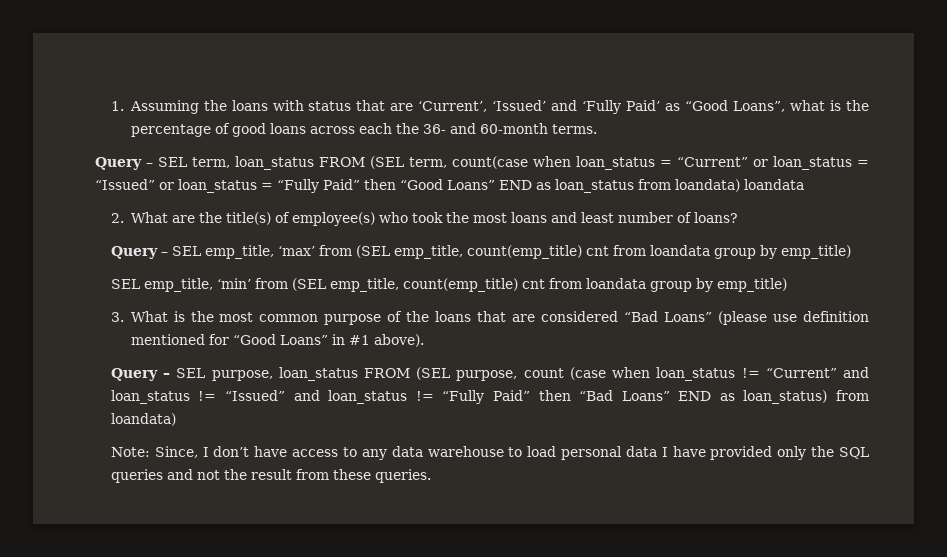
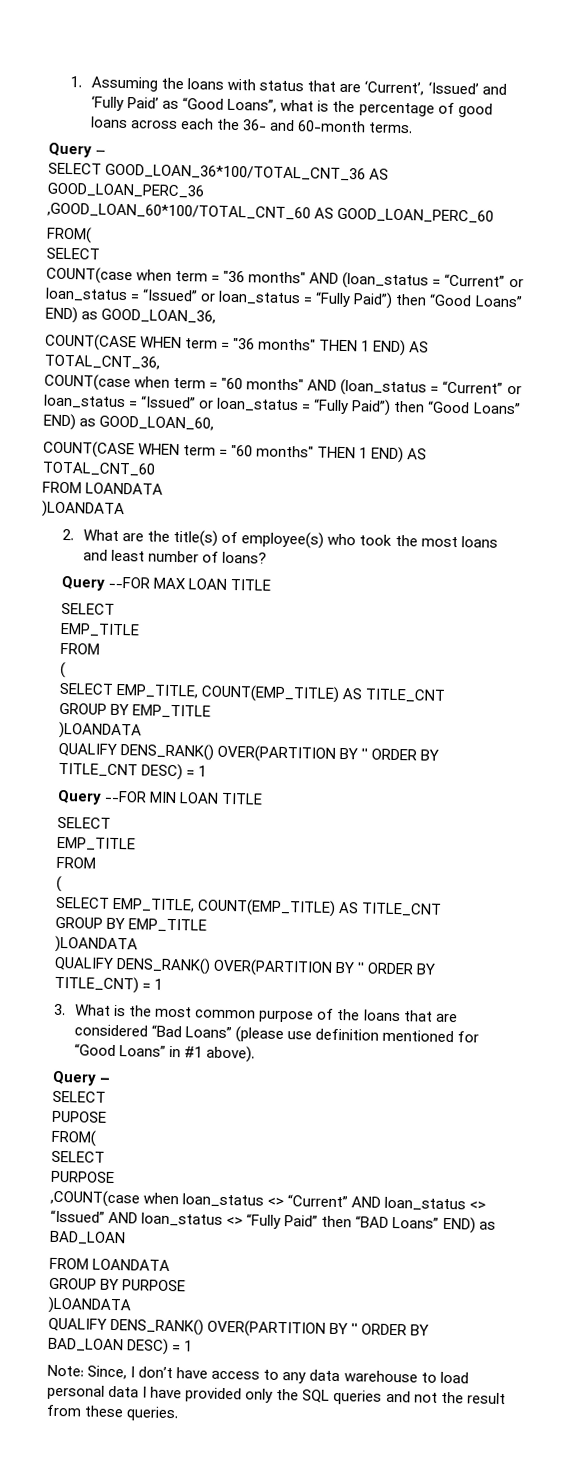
  1. Assuming the loans with status that are ‘Current’, ‘Issued’ and ‘Fully Paid’ as “Good Loans”, what is the percentage of good loans across each the 36- and 60-month terms.
- Query – SEL term, loan_status FROM (SEL term, count(case when loan_status = “Current” or loan_status = “Issued” or loan_status = “Fully Paid” then “Good Loans” END as loan_status from loandata) loandata
+ Query –
+ SELECT GOOD_LOAN_36*100/TOTAL_CNT_36 AS GOOD_LOAN_PERC_36
+ ,GOOD_LOAN_60*100/TOTAL_CNT_60 AS GOOD_LOAN_PERC_60
+ FROM(
+ SELECT
+ COUNT(case when term = "36 months" AND (loan_status = “Current” or loan_status = “Issued” or loan_status = “Fully Paid”) then “Good Loans” END) as GOOD_LOAN_36,
+ COUNT(CASE WHEN term = "36 months" THEN 1 END) AS TOTAL_CNT_36,
+ COUNT(case when term = "60 months" AND (loan_status = “Current” or loan_status = “Issued” or loan_status = “Fully Paid”) then “Good Loans” END) as GOOD_LOAN_60,
+ COUNT(CASE WHEN term = "60 months" THEN 1 END) AS TOTAL_CNT_60
+ FROM LOANDATA
+ )LOANDATA
- Query – SEL emp_title, ‘max’ from (SEL emp_title, count(emp_title) cnt from loandata group by emp_title)
- SEL emp_title, ‘min’ from (SEL emp_title, count(emp_title) cnt from loandata group by emp_title)
+ Query --FOR MAX LOAN TITLE
+ SELECT
+ EMP_TITLE
+ FROM
+ (
+ SELECT EMP_TITLE, COUNT(EMP_TITLE) AS TITLE_CNT
+ GROUP BY EMP_TITLE
+ )LOANDATA
+ QUALIFY DENS_RANK() OVER(PARTITION BY '' ORDER BY TITLE_CNT DESC) = 1
+ Query --FOR MIN LOAN TITLE
+ SELECT
+ EMP_TITLE
+ FROM
+ (
+ SELECT EMP_TITLE, COUNT(EMP_TITLE) AS TITLE_CNT
+ GROUP BY EMP_TITLE
+ )LOANDATA
+ QUALIFY DENS_RANK() OVER(PARTITION BY '' ORDER BY TITLE_CNT) = 1
  3. What is the most common purpose of the loans that are considered “Bad Loans” (please use definition mentioned for “Good Loans” in #1 above).
- Query – SEL purpose, loan_status FROM (SEL purpose, count (case when loan_status != “Current” and loan_status != “Issued” and loan_status != “Fully Paid” then “Bad Loans” END as loan_status) from loandata)
+ Query –
+ SELECT
+ PUPOSE
+ FROM(
+ SELECT
+ PURPOSE
+ ,COUNT(case when loan_status <> “Current” AND loan_status <> “Issued” AND loan_status <> “Fully Paid” then “BAD Loans” END) as BAD_LOAN
+ FROM LOANDATA
+ GROUP BY PURPOSE
+ )LOANDATA
+ QUALIFY DENS_RANK() OVER(PARTITION BY '' ORDER BY BAD_LOAN DESC) = 1

